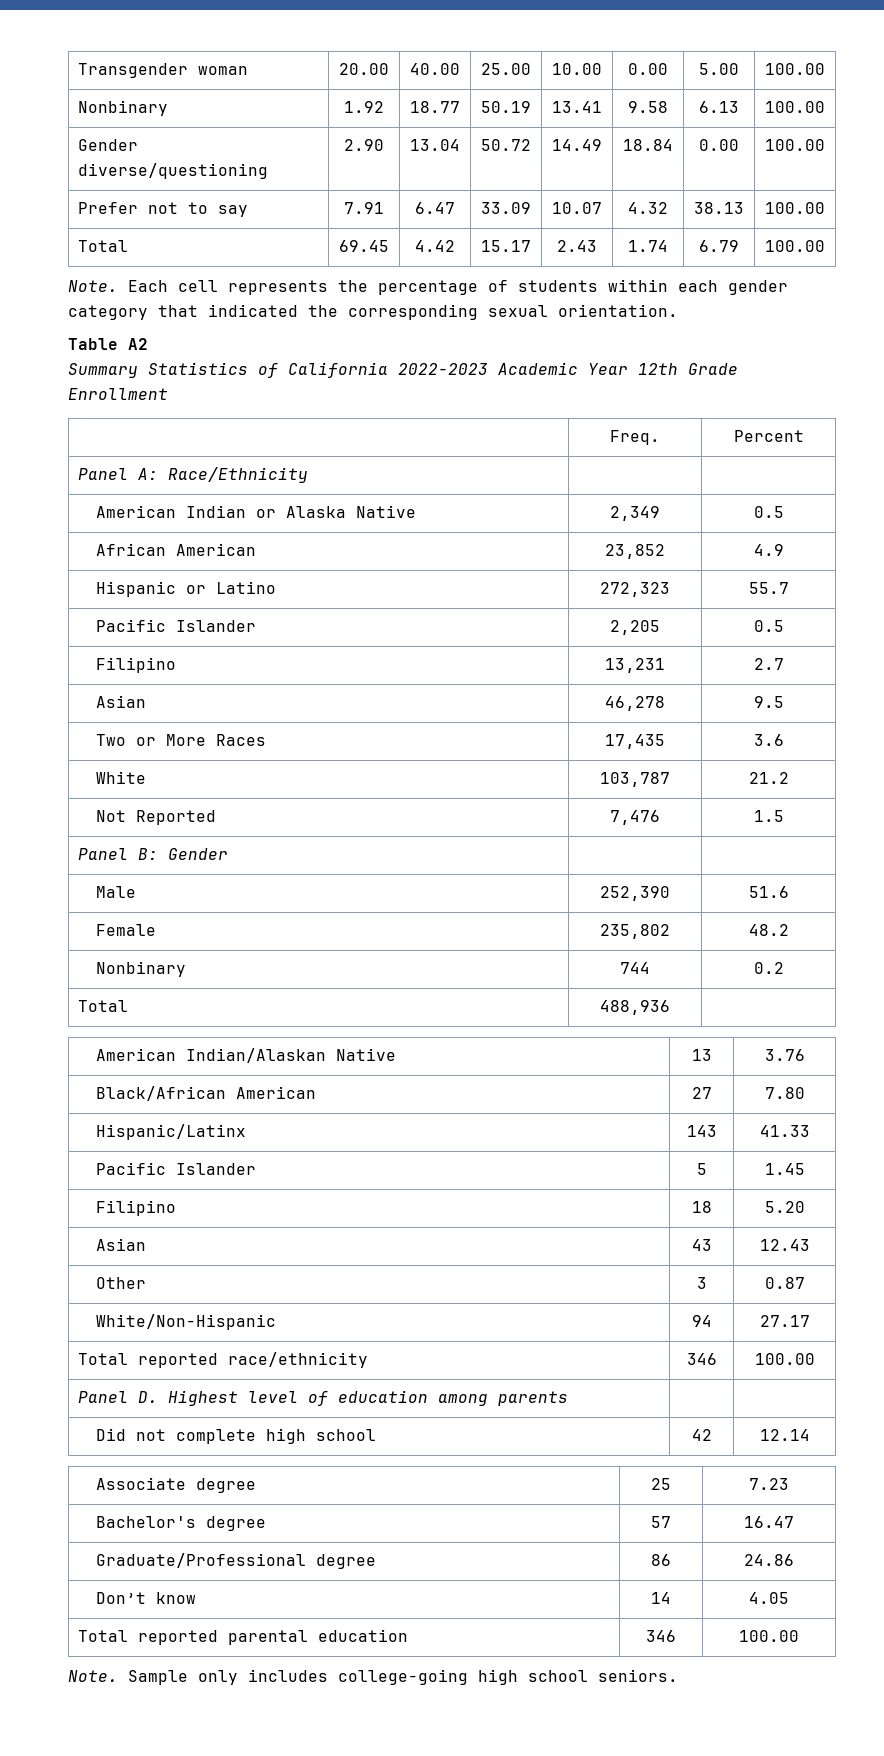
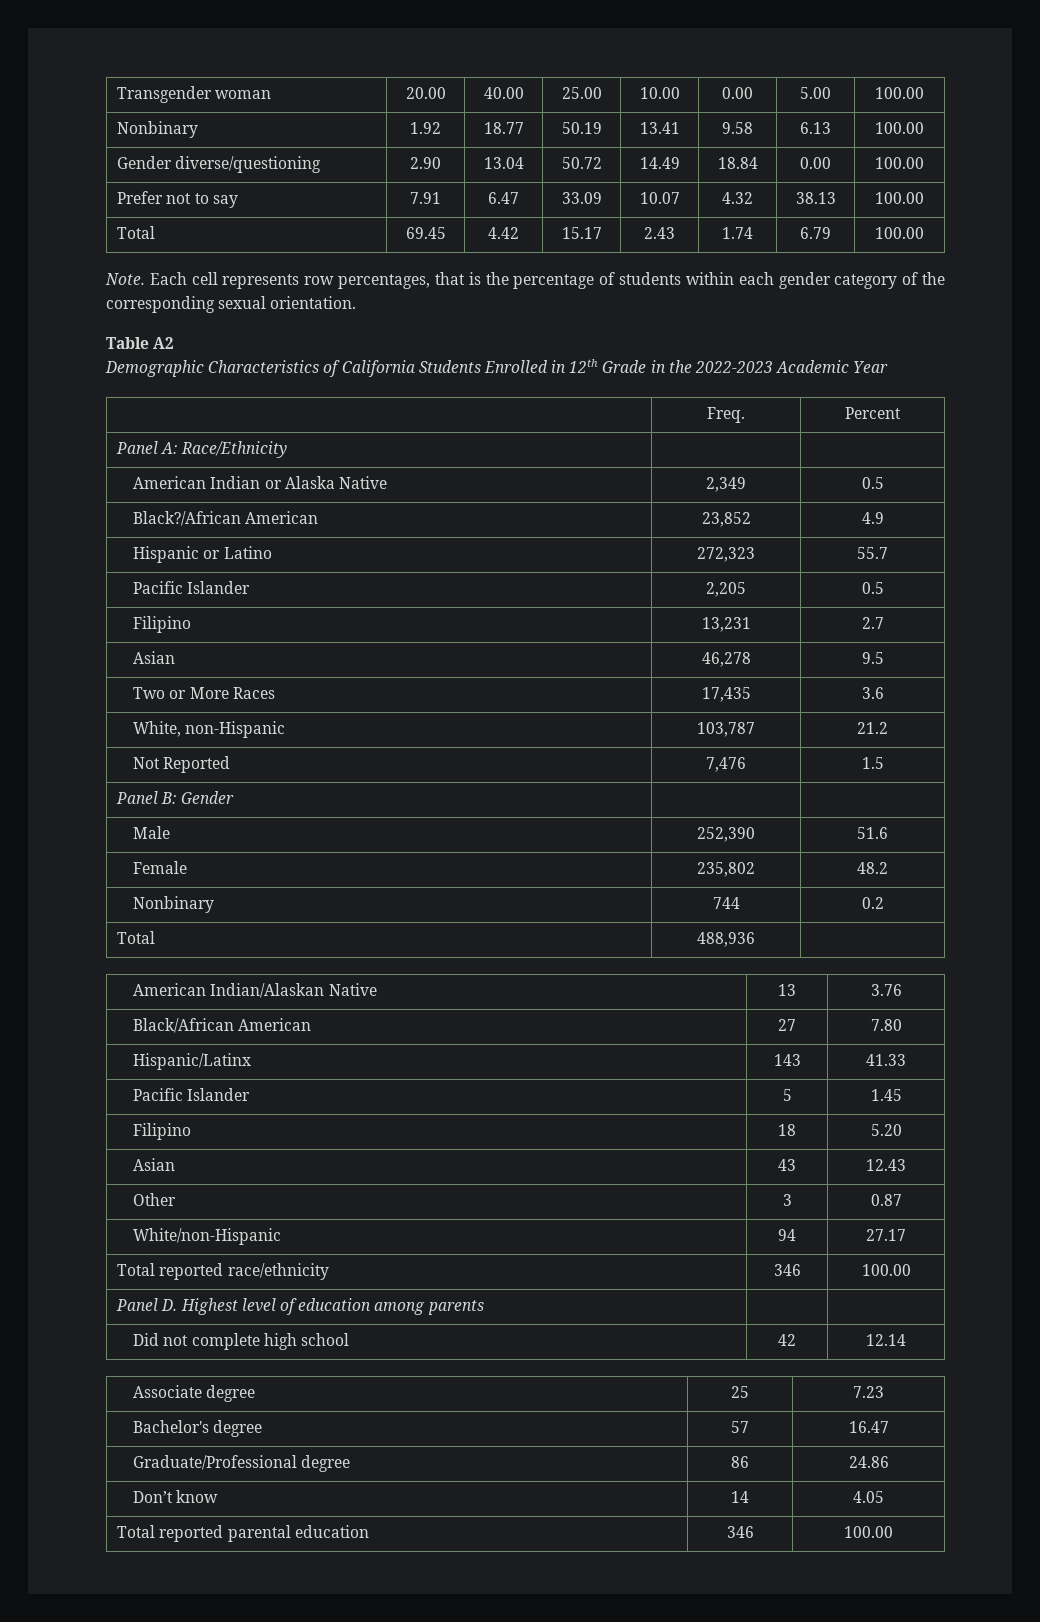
- Each cell represents the percentage of students within each gender category that indicated the corresponding sexual orientation.
+ Each cell represents row percentages, that is the percentage of students within each gender category of the corresponding sexual orientation.
- Summary Statistics of California 2022-2023 Academic Year 12th Grade Enrollment
+ Demographic Characteristics of California Students Enrolled in 12th Grade in the 2022-2023 Academic Year
- African American | 23,852 | 4.9
+ Black?/African American | 23,852 | 4.9
- White | 103,787 | 21.2
+ White, non-Hispanic | 103,787 | 21.2
- White/Non-Hispanic | 94 | 27.17
+ White/non-Hispanic | 94 | 27.17
- Note. Sample only includes college-going high school seniors.

